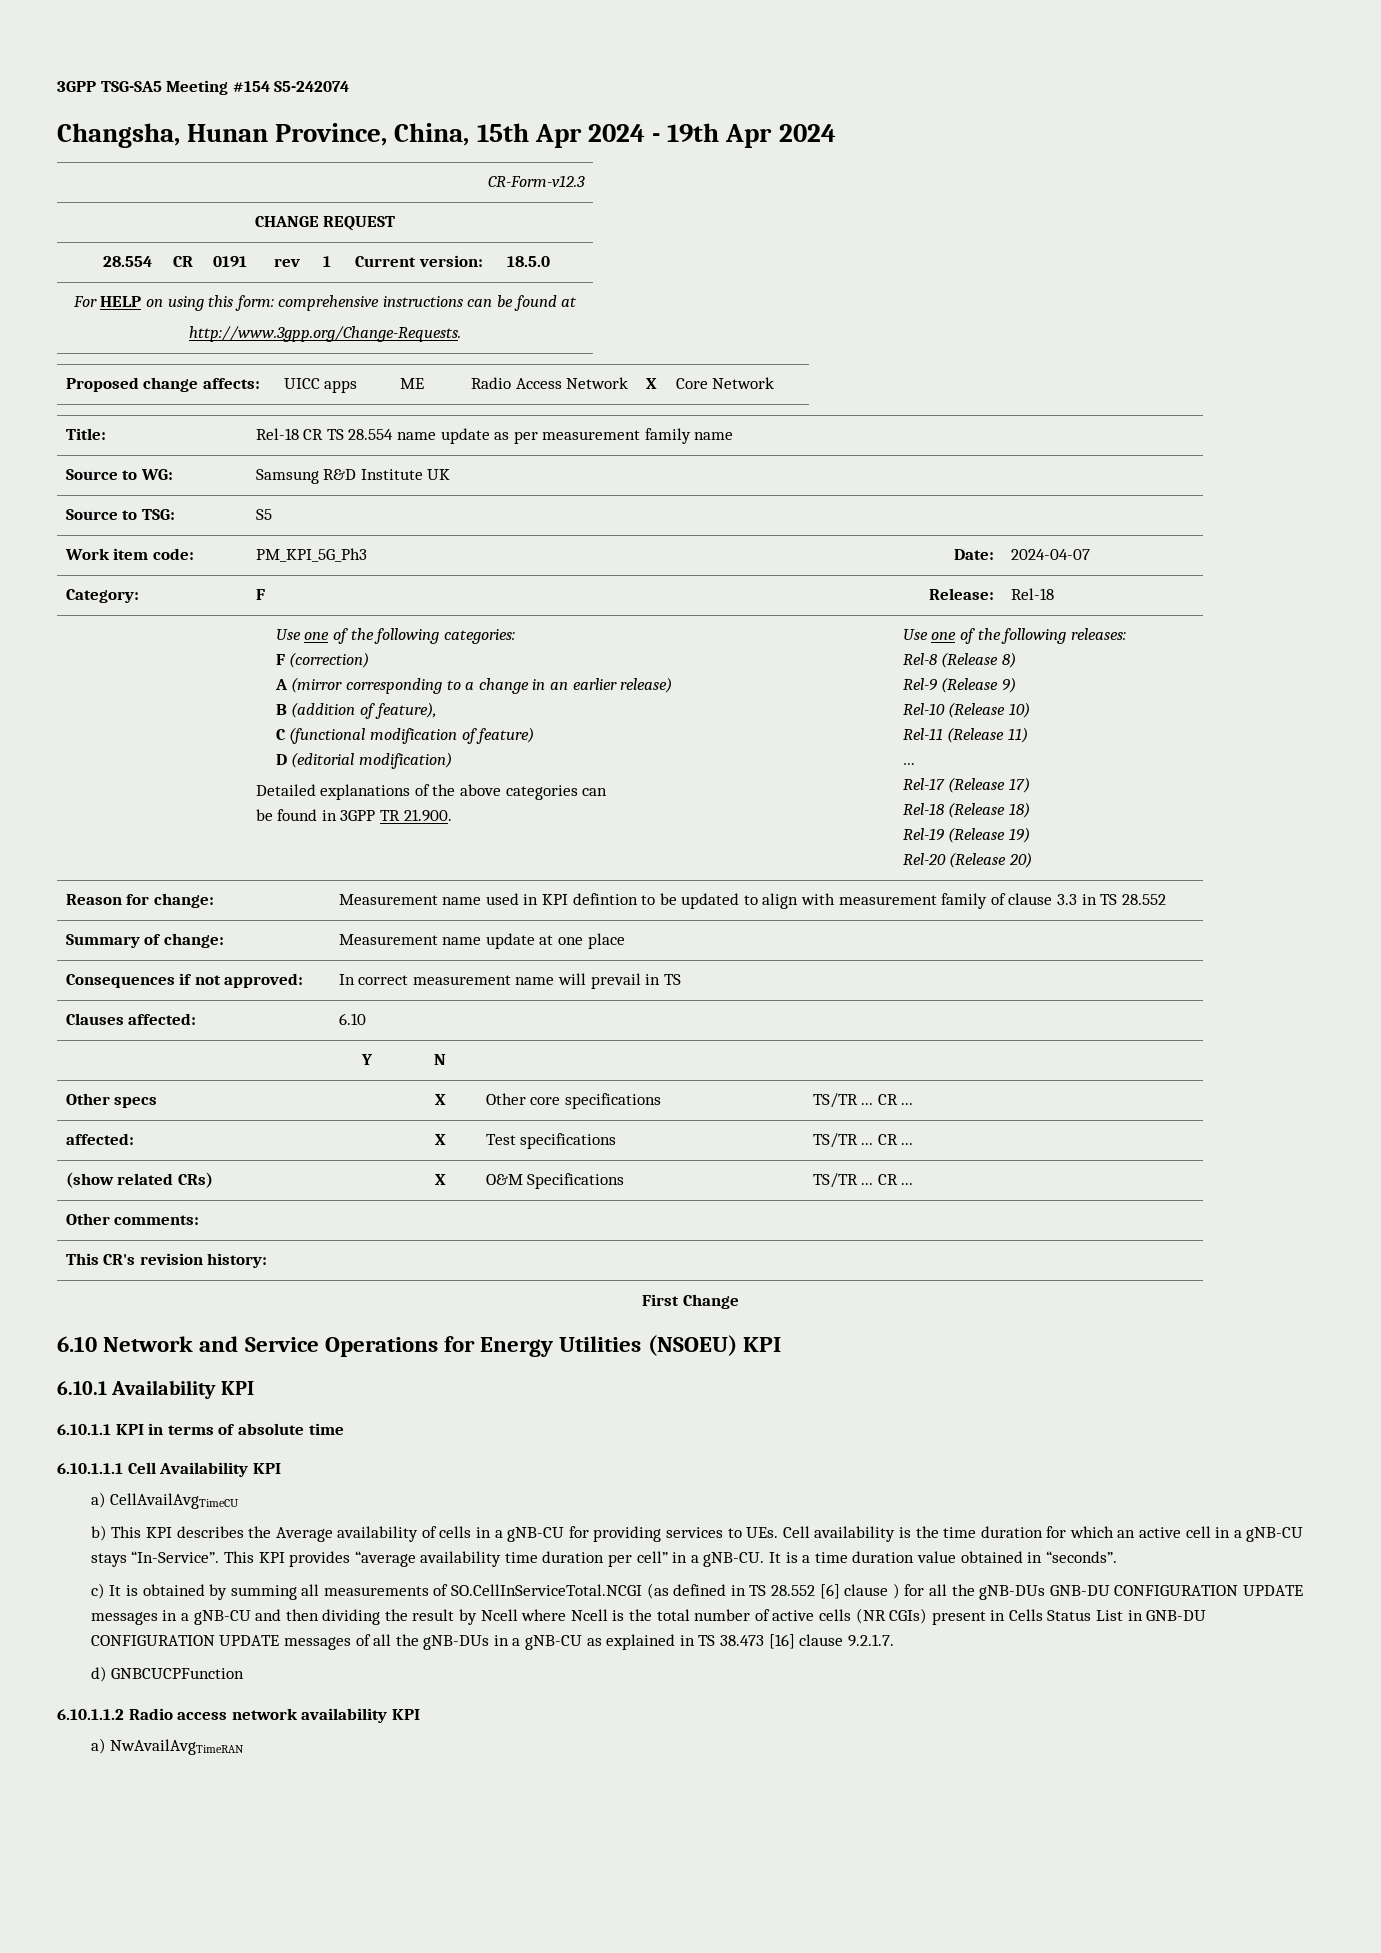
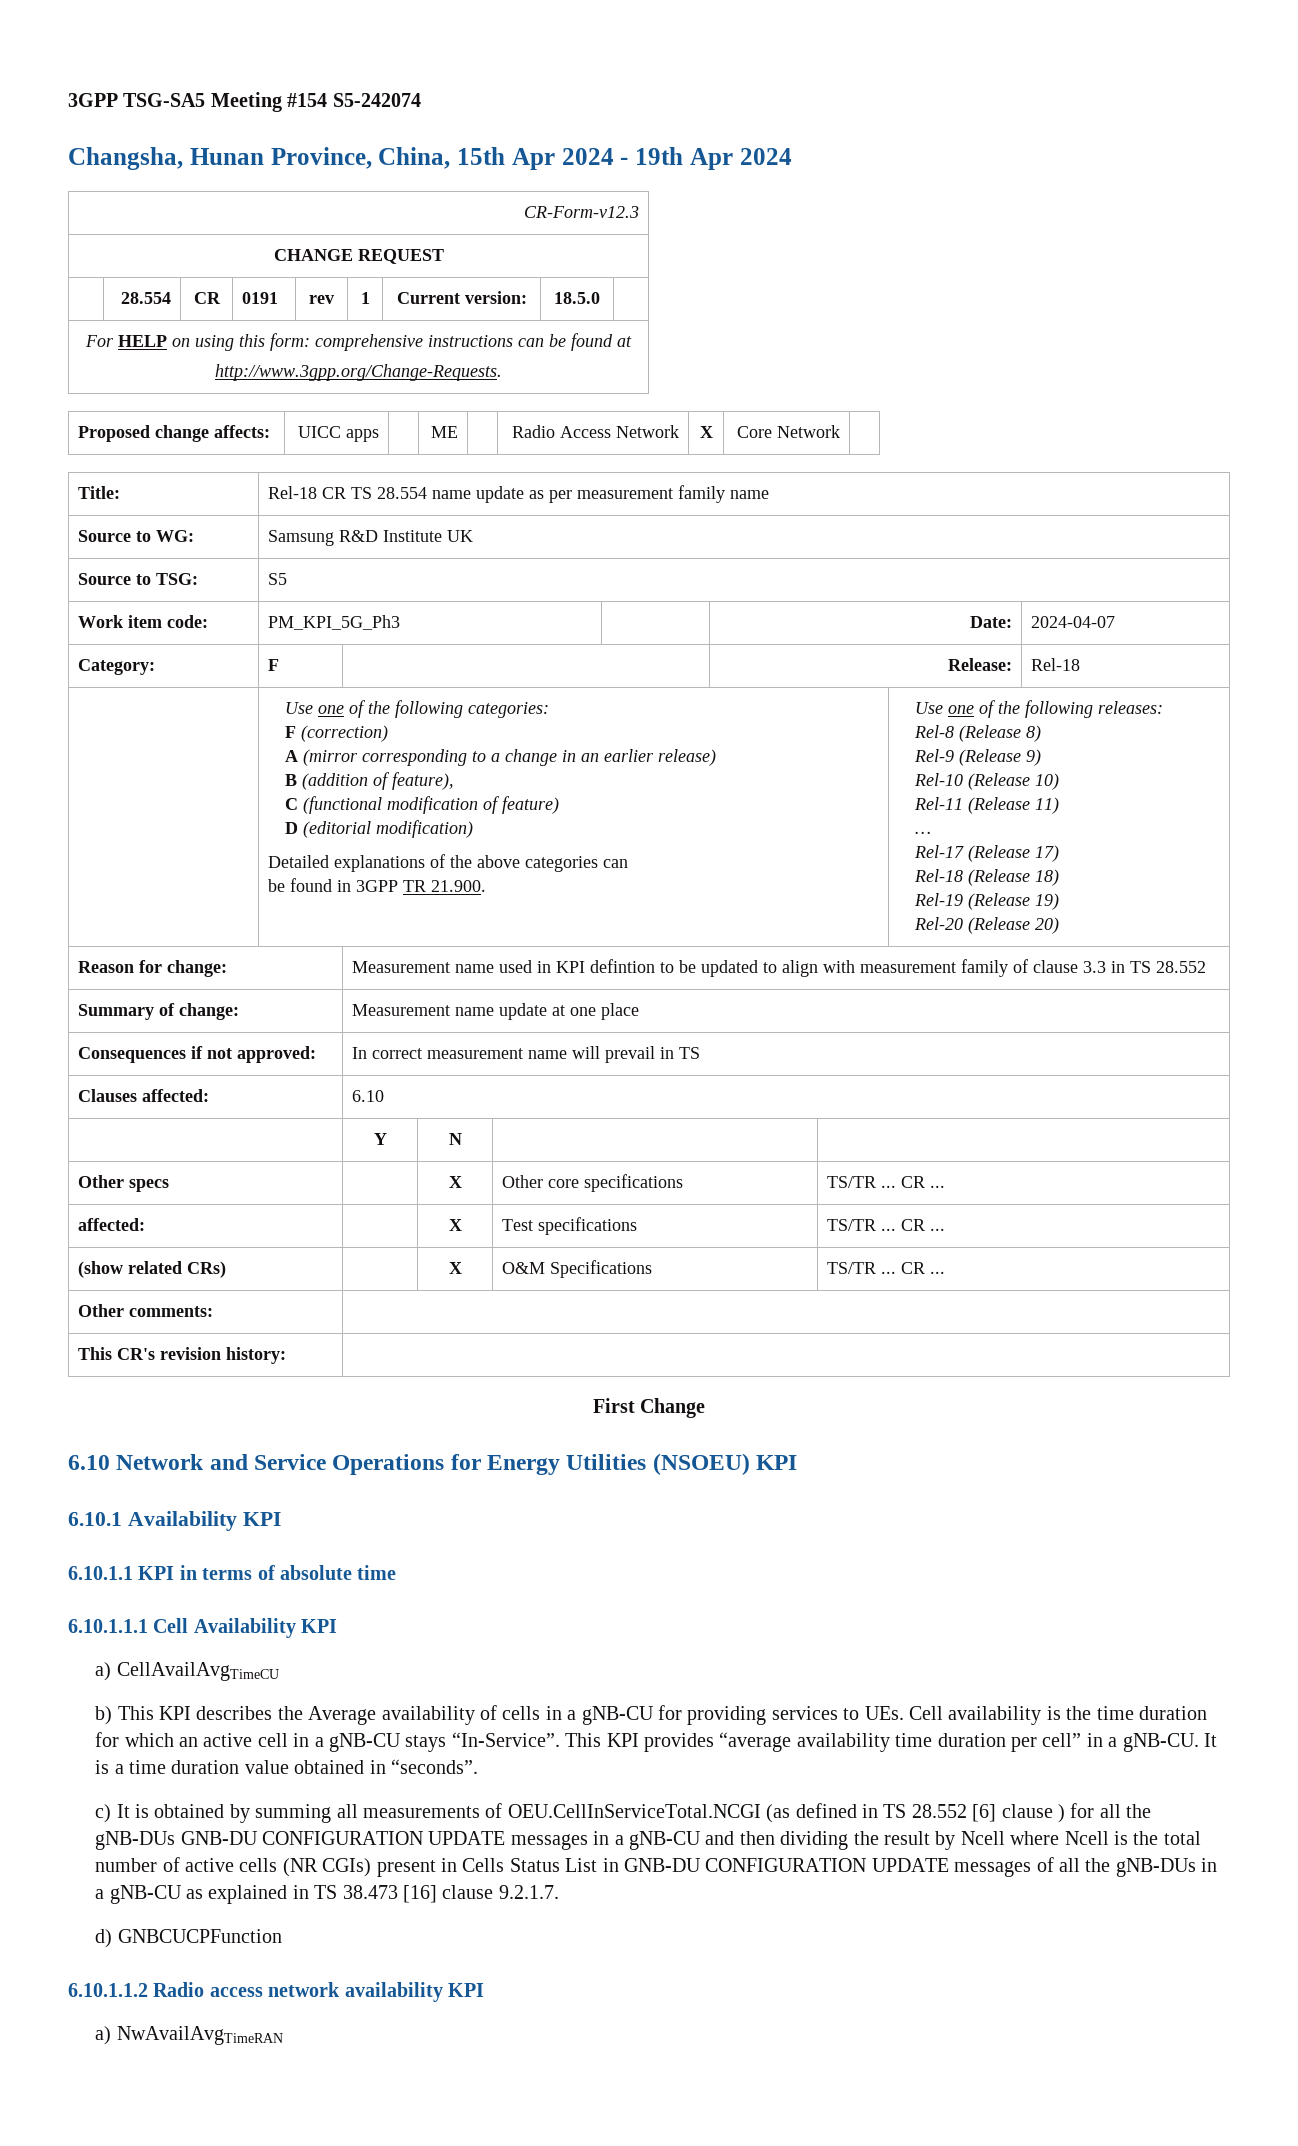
- c) It is obtained by summing all measurements of SO.CellInServiceTotal.NCGI (as defined in TS 28.552 [6] clause ) for all the gNB-DUs GNB-DU CONFIGURATION UPDATE messages in a gNB-CU and then dividing the result by Ncell where Ncell is the total number of active cells (NR CGIs) present in Cells Status List in GNB-DU CONFIGURATION UPDATE messages of all the gNB-DUs in a gNB-CU as explained in TS 38.473 [16] clause 9.2.1.7.
+ c) It is obtained by summing all measurements of OEU.CellInServiceTotal.NCGI (as defined in TS 28.552 [6] clause ) for all the gNB-DUs GNB-DU CONFIGURATION UPDATE messages in a gNB-CU and then dividing the result by Ncell where Ncell is the total number of active cells (NR CGIs) present in Cells Status List in GNB-DU CONFIGURATION UPDATE messages of all the gNB-DUs in a gNB-CU as explained in TS 38.473 [16] clause 9.2.1.7.

